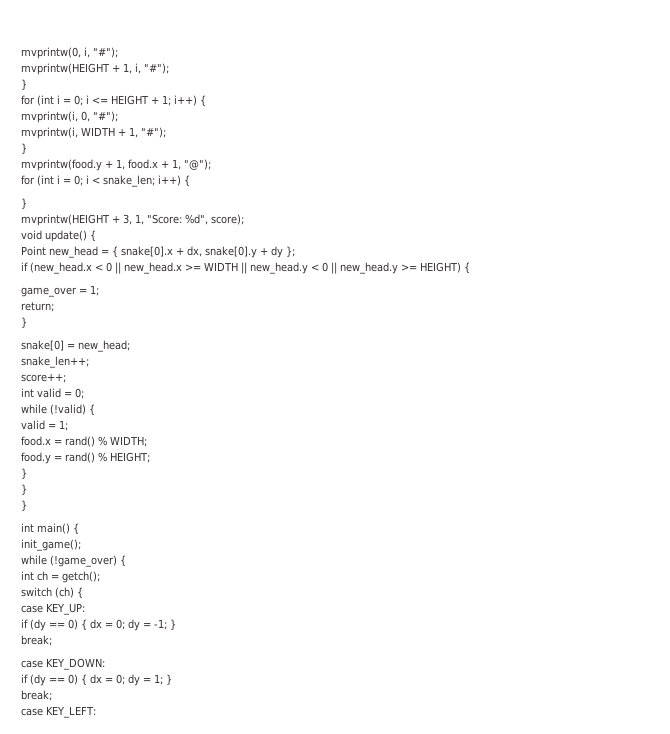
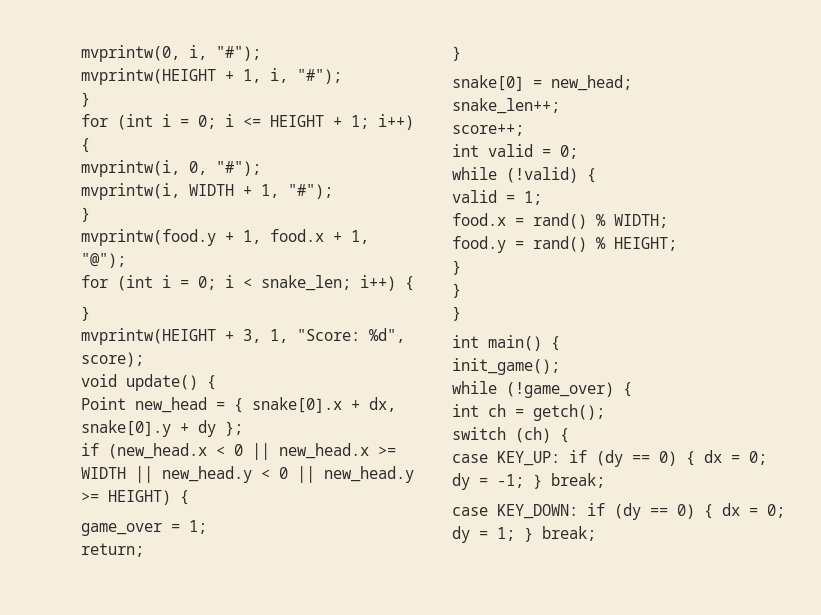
- case KEY_UP:
- if (dy == 0) { dx = 0; dy = -1; }
- break;
+ case KEY_UP: if (dy == 0) { dx = 0; dy = -1; } break;
- case KEY_DOWN:
- if (dy == 0) { dx = 0; dy = 1; }
- break;
- case KEY_LEFT:
+ case KEY_DOWN: if (dy == 0) { dx = 0; dy = 1; } break;

